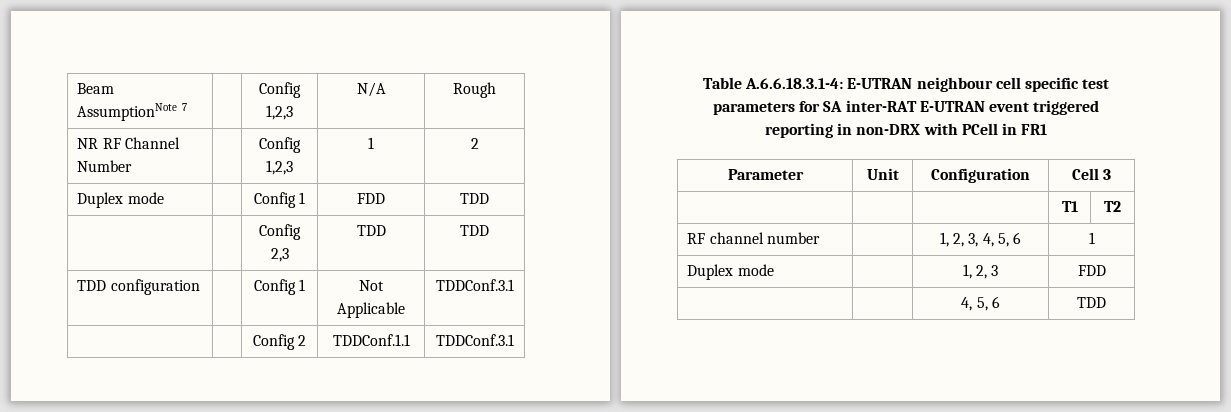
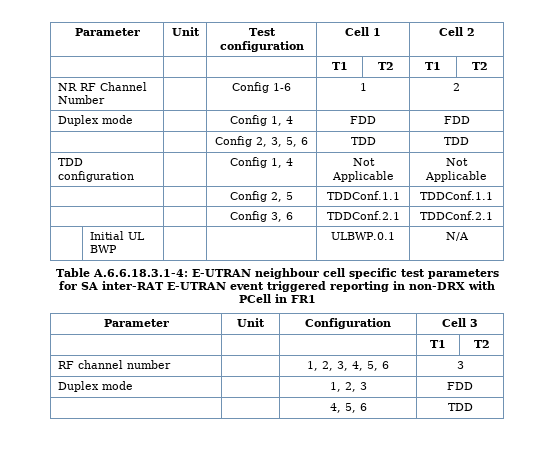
- Beam AssumptionNote 7 | | Config 1,2,3 | N/A | Rough
+ Parameter | Unit | Test configuration | Cell 1 | Cell 2
+ | | | T1 | T2 | T1 | T2
- NR RF Channel Number | | Config 1,2,3 | 1 | 2
+ NR RF Channel Number | | Config 1-6 | 1 | 2
- Duplex mode | | Config 1 | FDD | TDD
- | | Config 2,3 | TDD | TDD
+ Duplex mode | | Config 1, 4 | FDD | FDD
+ | | Config 2, 3, 5, 6 | TDD | TDD
- TDD configuration | | Config 1 | Not Applicable | TDDConf.3.1
- | | Config 2 | TDDConf.1.1 | TDDConf.3.1
+ TDD configuration | | Config 1, 4 | Not Applicable | Not Applicable
+ | | Config 2, 5 | TDDConf.1.1 | TDDConf.1.1
+ | | Config 3, 6 | TDDConf.2.1 | TDDConf.2.1
+ | Initial UL BWP | | | ULBWP.0.1 | N/A
- RF channel number | | 1, 2, 3, 4, 5, 6 | 1
+ RF channel number | | 1, 2, 3, 4, 5, 6 | 3

